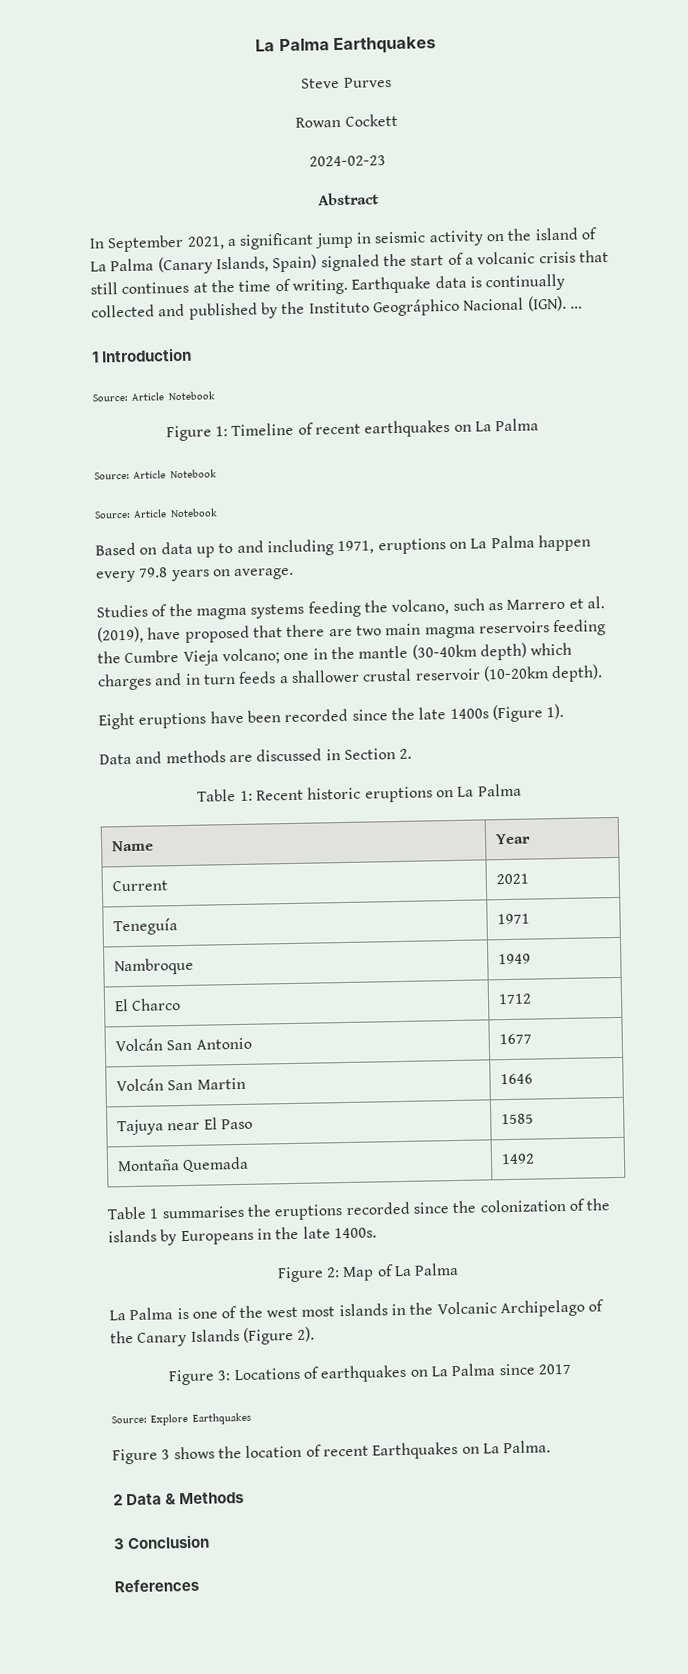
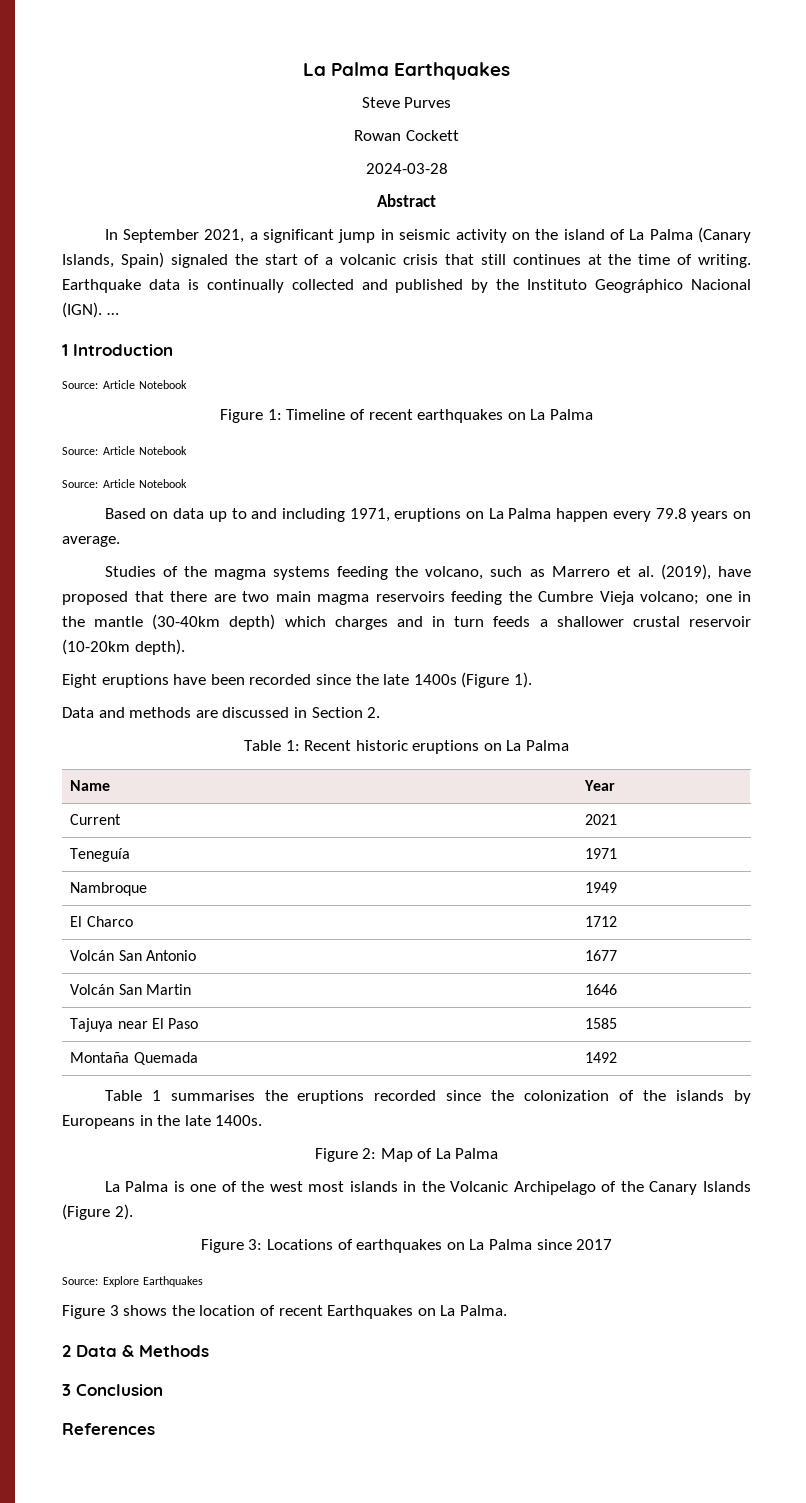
- 2024-02-23
+ 2024-03-28

